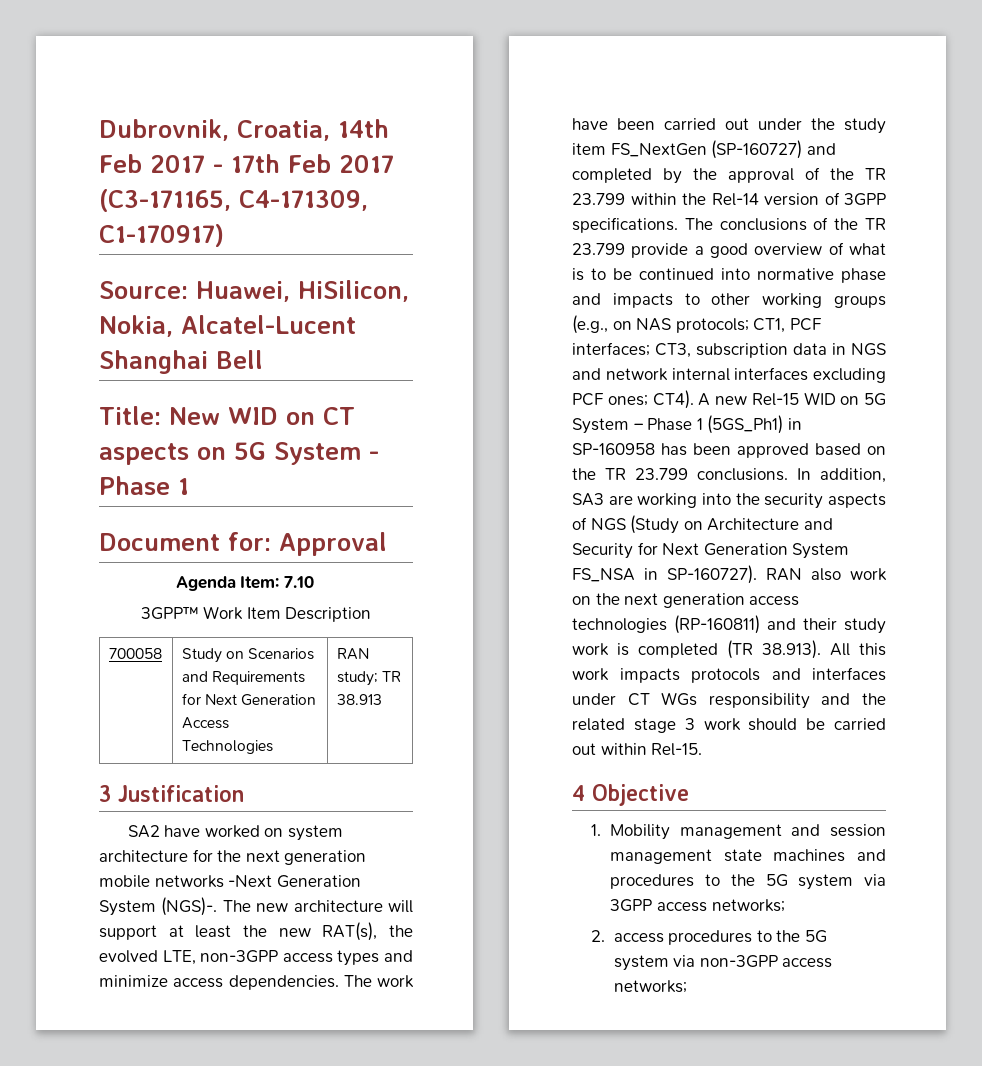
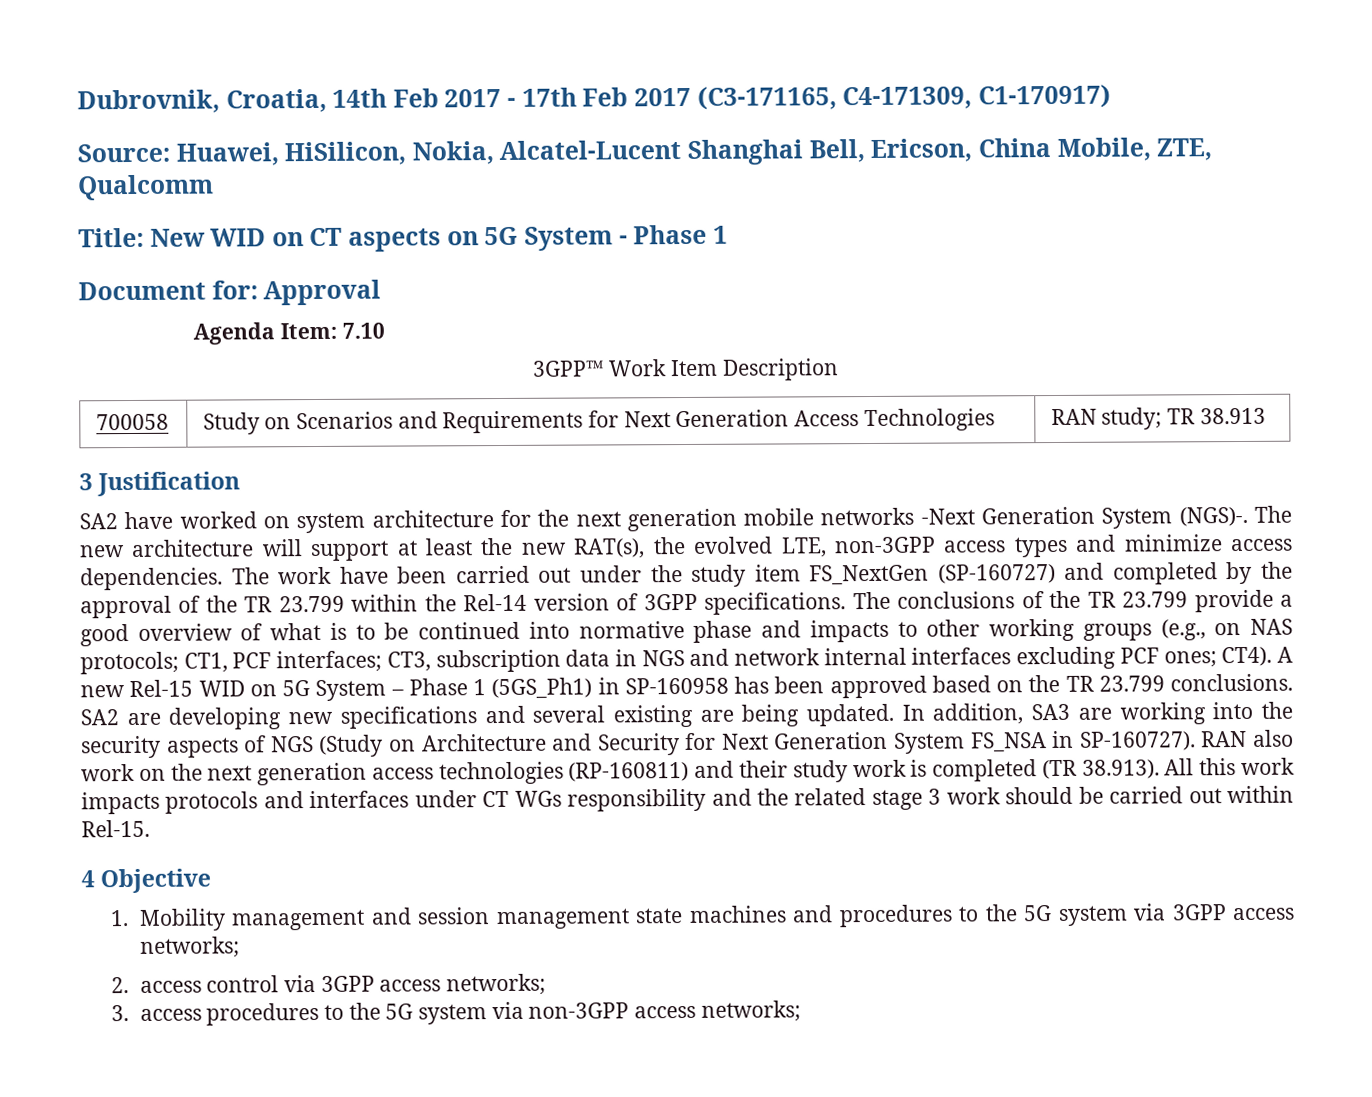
- Source: Huawei, HiSilicon, Nokia, Alcatel-Lucent Shanghai Bell
+ Source: Huawei, HiSilicon, Nokia, Alcatel-Lucent Shanghai Bell, Ericson, China Mobile, ZTE, Qualcomm
+ SA2 are developing new specifications and several existing are being updated.
- 2. access procedures to the 5G system via non-3GPP access networks;
+ 2. access control via 3GPP access networks;
+ 3. access procedures to the 5G system via non-3GPP access networks;

